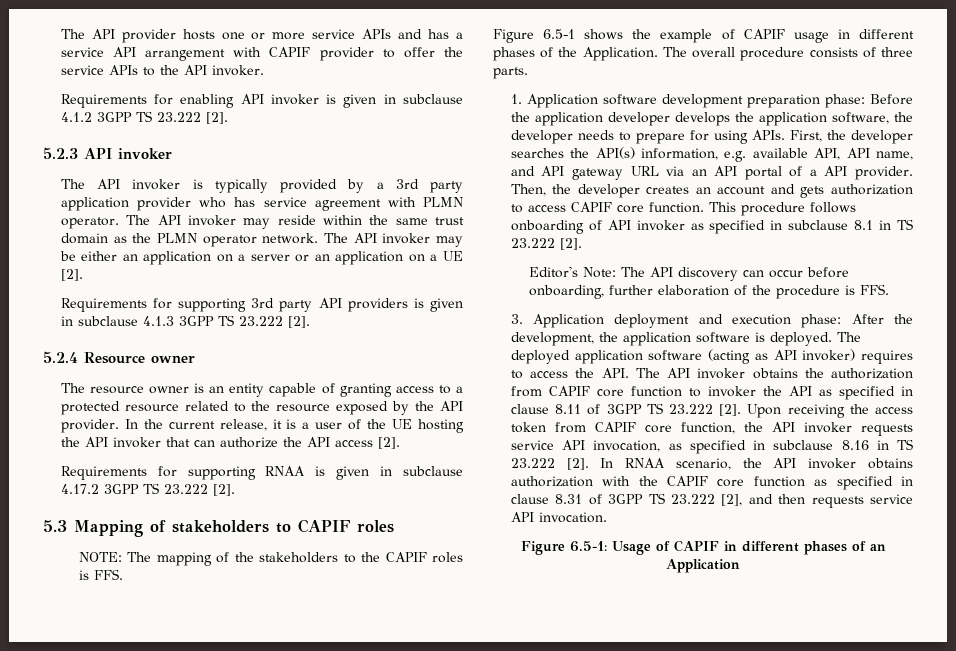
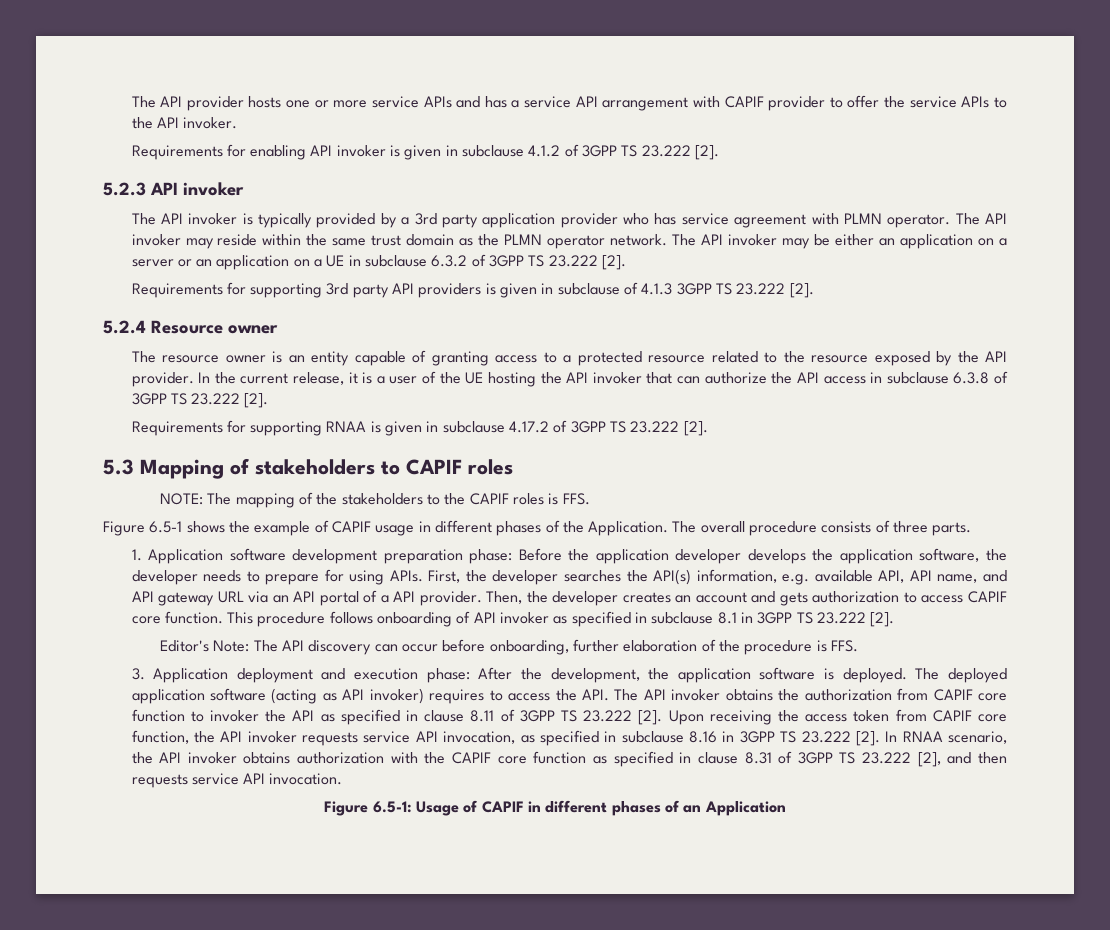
- Requirements for enabling API invoker is given in subclause 4.1.2 3GPP TS 23.222 [2].
+ Requirements for enabling API invoker is given in subclause 4.1.2 of 3GPP TS 23.222 [2].
- The API invoker may be either an application on a server or an application on a UE [2].
+ The API invoker may be either an application on a server or an application on a UE in subclause 6.3.2 of 3GPP TS 23.222 [2].
- Requirements for supporting 3rd party API providers is given in subclause 4.1.3 3GPP TS 23.222 [2].
+ Requirements for supporting 3rd party API providers is given in subclause of 4.1.3 3GPP TS 23.222 [2].
- In the current release, it is a user of the UE hosting the API invoker that can authorize the API access [2].
+ In the current release, it is a user of the UE hosting the API invoker that can authorize the API access in subclause 6.3.8 of 3GPP TS 23.222 [2].
- Requirements for supporting RNAA is given in subclause 4.17.2 3GPP TS 23.222 [2].
+ Requirements for supporting RNAA is given in subclause 4.17.2 of 3GPP TS 23.222 [2].
- This procedure follows onboarding of API invoker as specified in subclause 8.1 in TS 23.222 [2].
+ This procedure follows onboarding of API invoker as specified in subclause 8.1 in 3GPP TS 23.222 [2].
- Upon receiving the access token from CAPIF core function, the API invoker requests service API invocation, as specified in subclause 8.16 in TS 23.222 [2].
+ Upon receiving the access token from CAPIF core function, the API invoker requests service API invocation, as specified in subclause 8.16 in 3GPP TS 23.222 [2].

